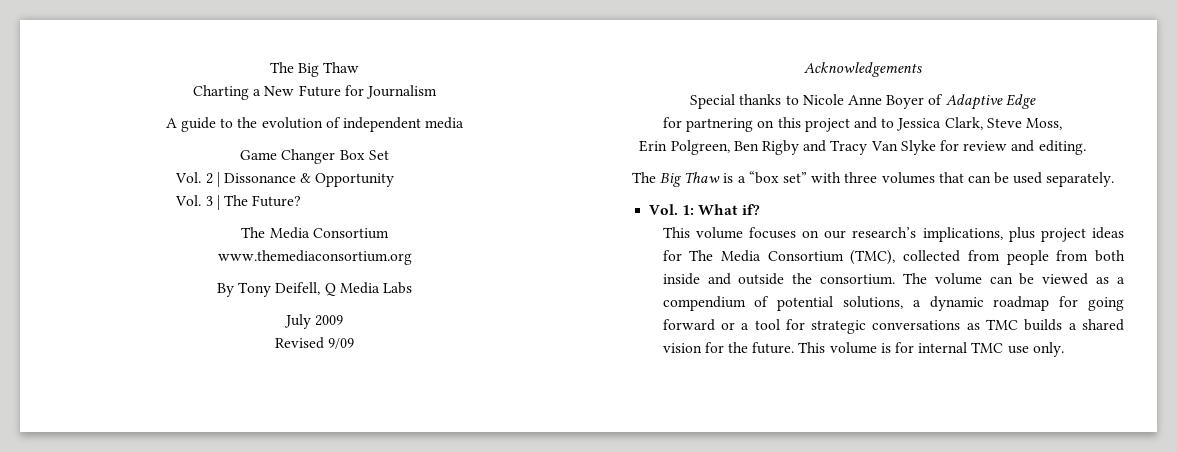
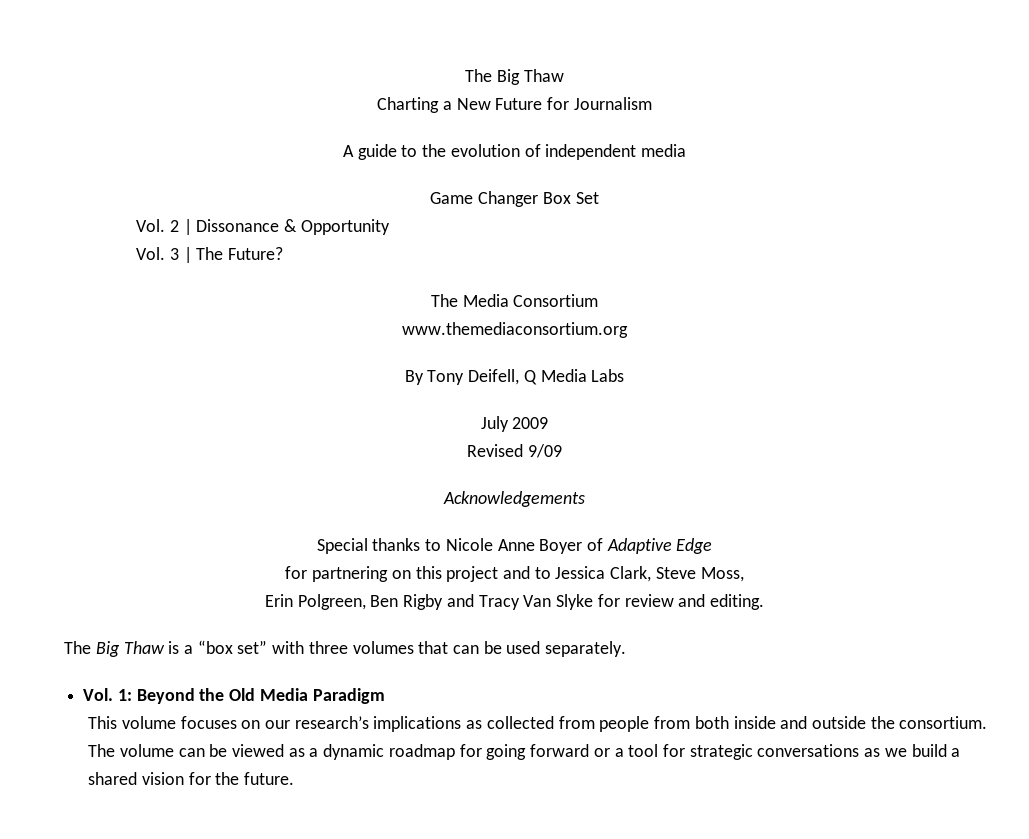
- Vol. 1: What if?
+ Vol. 1: Beyond the Old Media Paradigm
- This volume focuses on our research’s implications, plus project ideas for The Media Consortium (TMC), collected from people from both inside and outside the consortium.
+ This volume focuses on our research’s implications as collected from people from both inside and outside the consortium.
- The volume can be viewed as a compendium of potential solutions, a dynamic roadmap for going forward or a tool for strategic conversations as TMC builds a shared vision for the future. This volume is for internal TMC use only.
+ The volume can be viewed as a dynamic roadmap for going forward or a tool for strategic conversations as we build a shared vision for the future.

